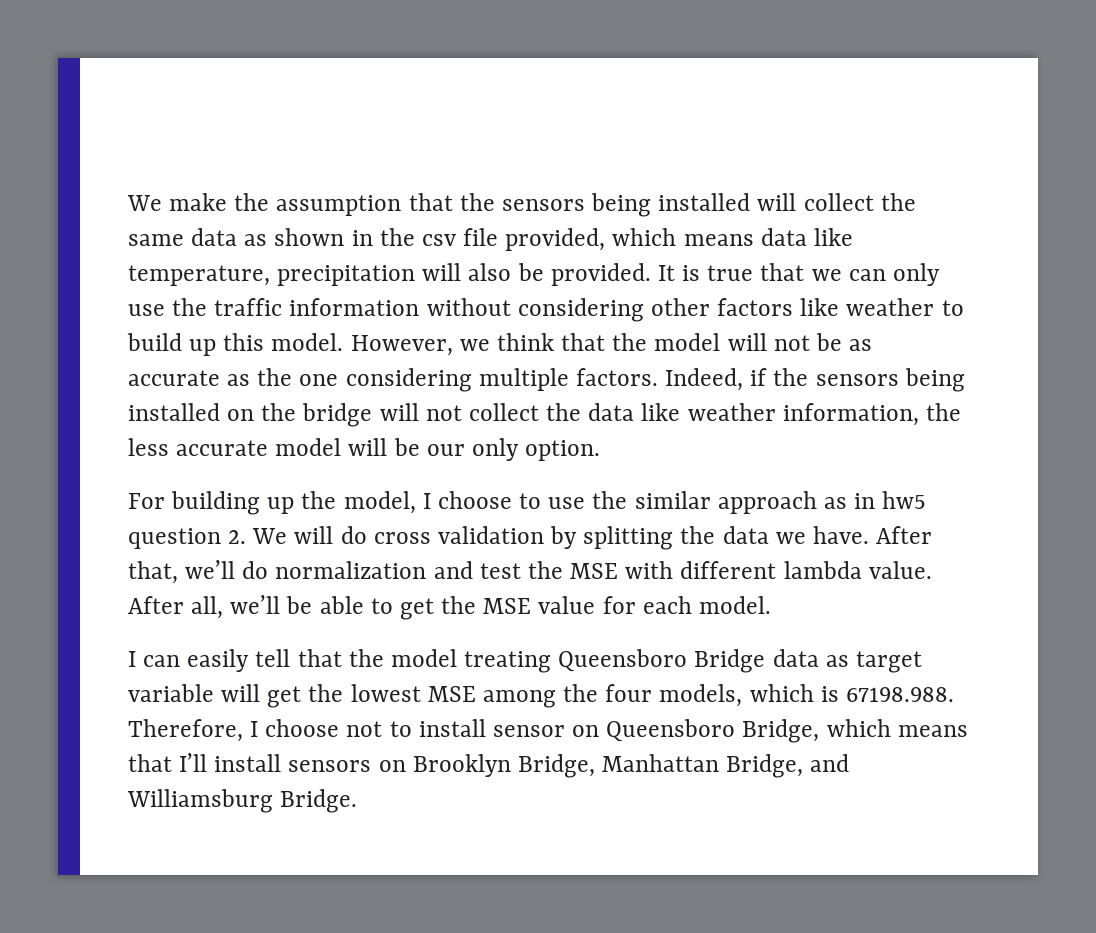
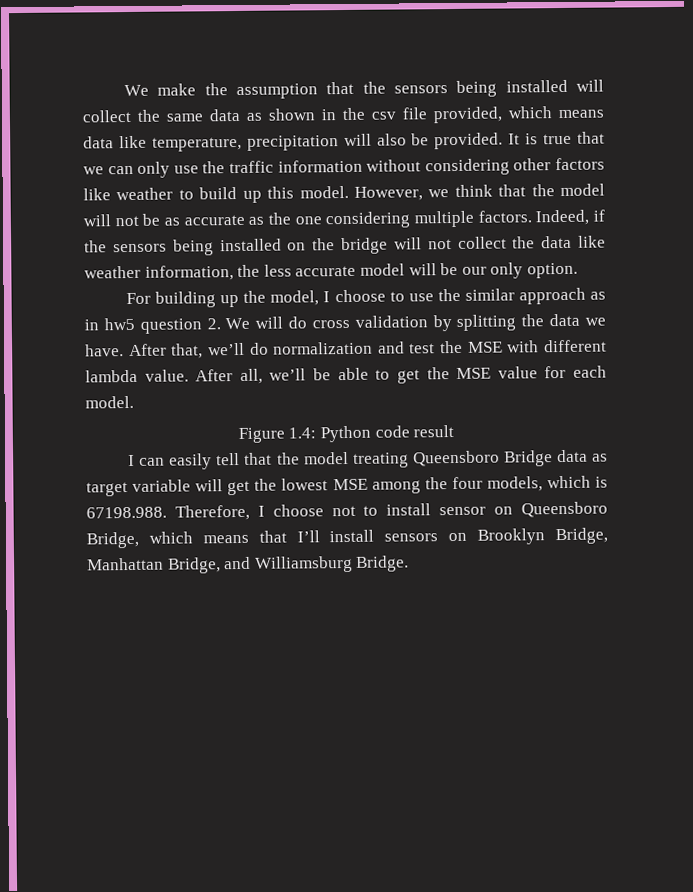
+ Figure 1.4: Python code result

